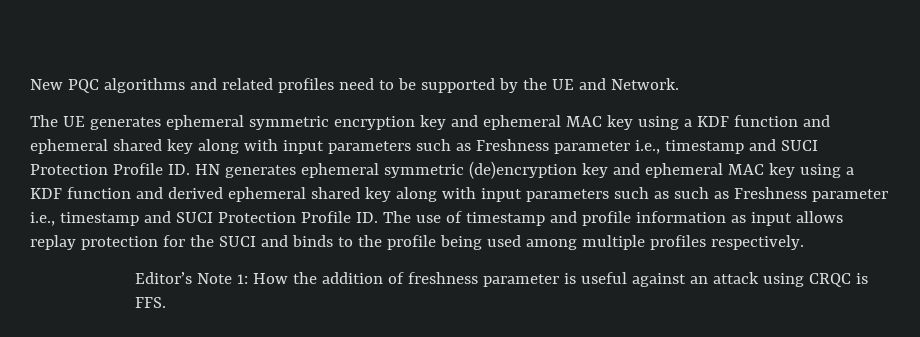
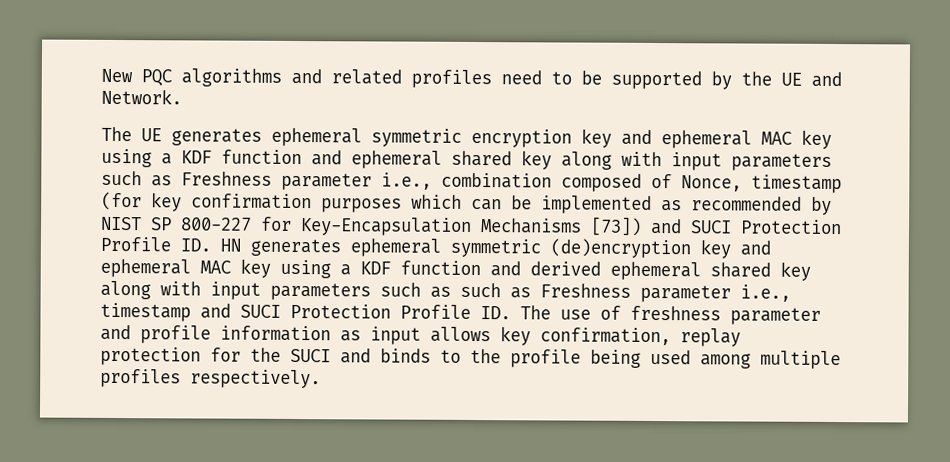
- The UE generates ephemeral symmetric encryption key and ephemeral MAC key using a KDF function and ephemeral shared key along with input parameters such as Freshness parameter i.e., timestamp and SUCI Protection Profile ID. HN generates ephemeral symmetric (de)encryption key and ephemeral MAC key using a KDF function and derived ephemeral shared key along with input parameters such as such as Freshness parameter i.e., timestamp and SUCI Protection Profile ID. The use of timestamp and profile information as input allows replay protection for the SUCI and binds to the profile being used among multiple profiles respectively.
+ The UE generates ephemeral symmetric encryption key and ephemeral MAC key using a KDF function and ephemeral shared key along with input parameters such as Freshness parameter i.e., combination composed of Nonce, timestamp (for key confirmation purposes which can be implemented as recommended by NIST SP 800-227 for Key-Encapsulation Mechanisms [73]) and SUCI Protection Profile ID. HN generates ephemeral symmetric (de)encryption key and ephemeral MAC key using a KDF function and derived ephemeral shared key along with input parameters such as such as Freshness parameter i.e., timestamp and SUCI Protection Profile ID. The use of freshness parameter and profile information as input allows key confirmation, replay protection for the SUCI and binds to the profile being used among multiple profiles respectively.
- Editor’s Note 1: How the addition of freshness parameter is useful against an attack using CRQC is FFS.

